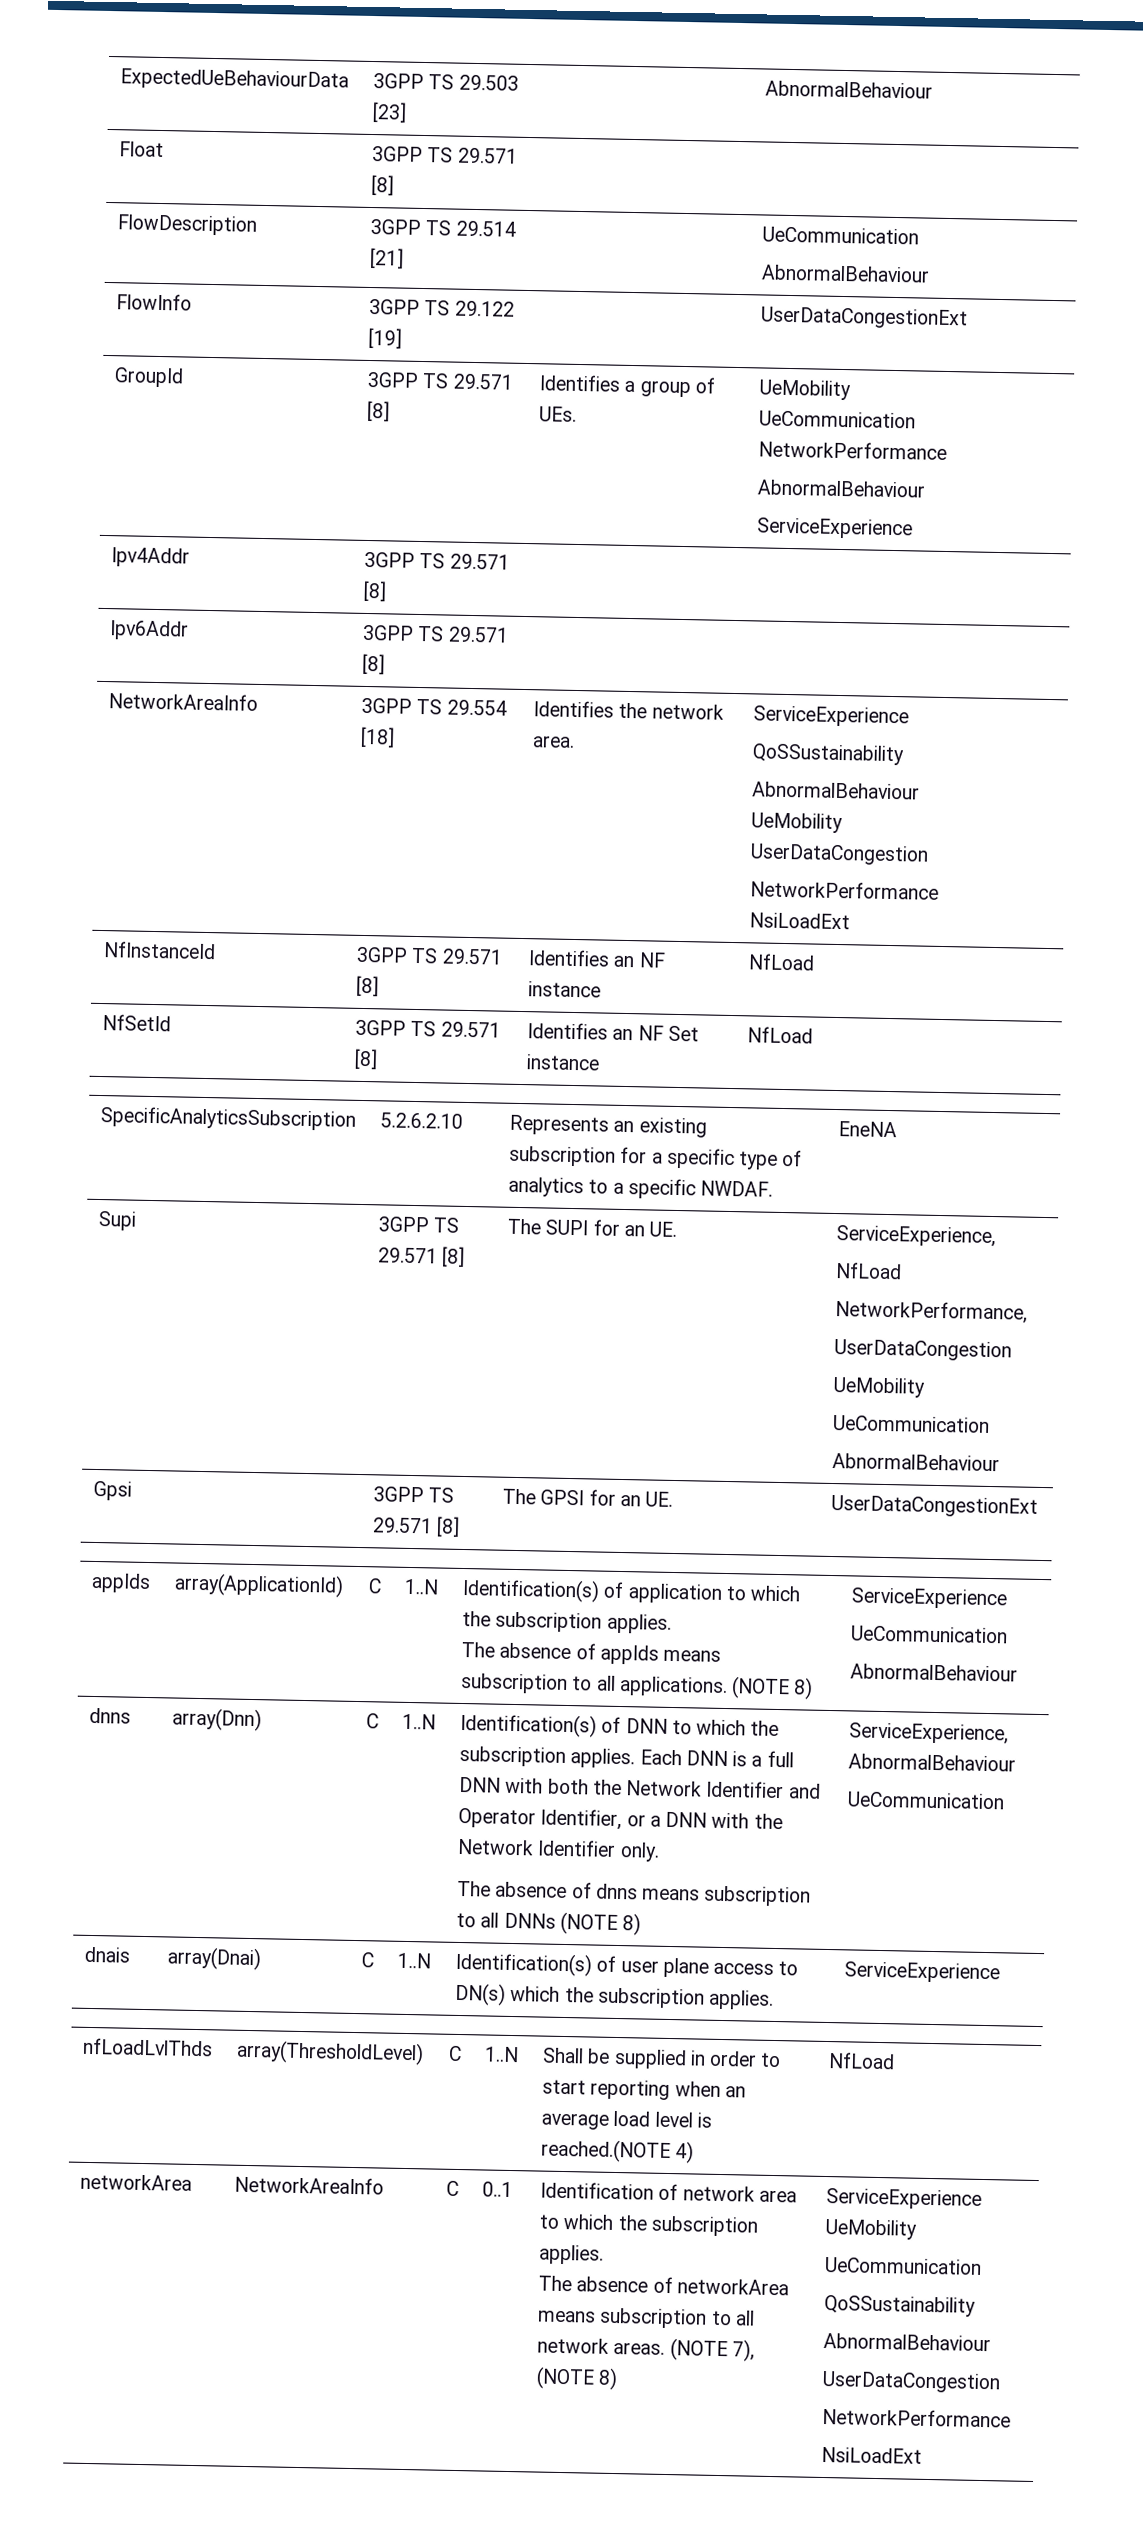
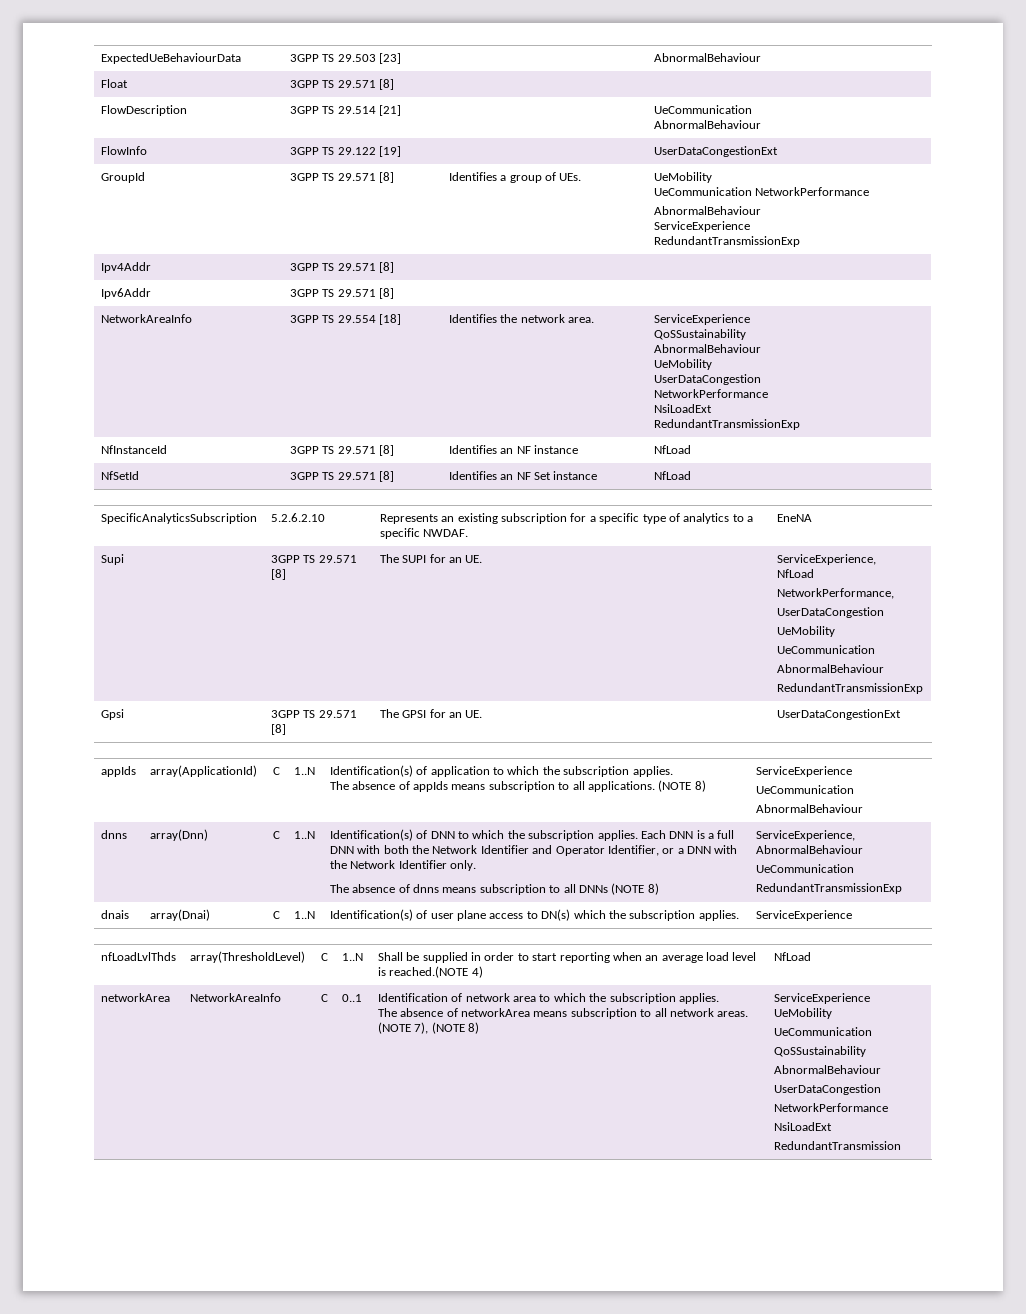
  GroupId | 3GPP TS 29.571 [8] | Identifies a group of UEs. | UeMobility
  UeCommunication NetworkPerformance
  AbnormalBehaviour
  ServiceExperience
+ RedundantTransmissionExp
  NetworkAreaInfo | 3GPP TS 29.554 [18] | Identifies the network area. | ServiceExperience
  QoSSustainability
  AbnormalBehaviour
  UeMobility
  UserDataCongestion
  NetworkPerformance
  NsiLoadExt
+ RedundantTransmissionExp
  Supi | 3GPP TS 29.571 [8] | The SUPI for an UE. | ServiceExperience,
  NfLoad
  NetworkPerformance,
  UserDataCongestion
  UeMobility
  UeCommunication
  AbnormalBehaviour
+ RedundantTransmissionExp
  ServiceExperience, AbnormalBehaviour
  UeCommunication
+ RedundantTransmissionExp
  networkArea | NetworkAreaInfo | C | 0..1 | Identification of network area to which the subscription applies.
  The absence of networkArea means subscription to all network areas. (NOTE 7), (NOTE 8) | ServiceExperience UeMobility
  UeCommunication
  QoSSustainability
  AbnormalBehaviour
  UserDataCongestion
  NetworkPerformance
  NsiLoadExt
+ RedundantTransmission

